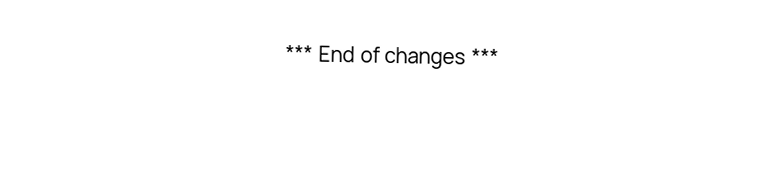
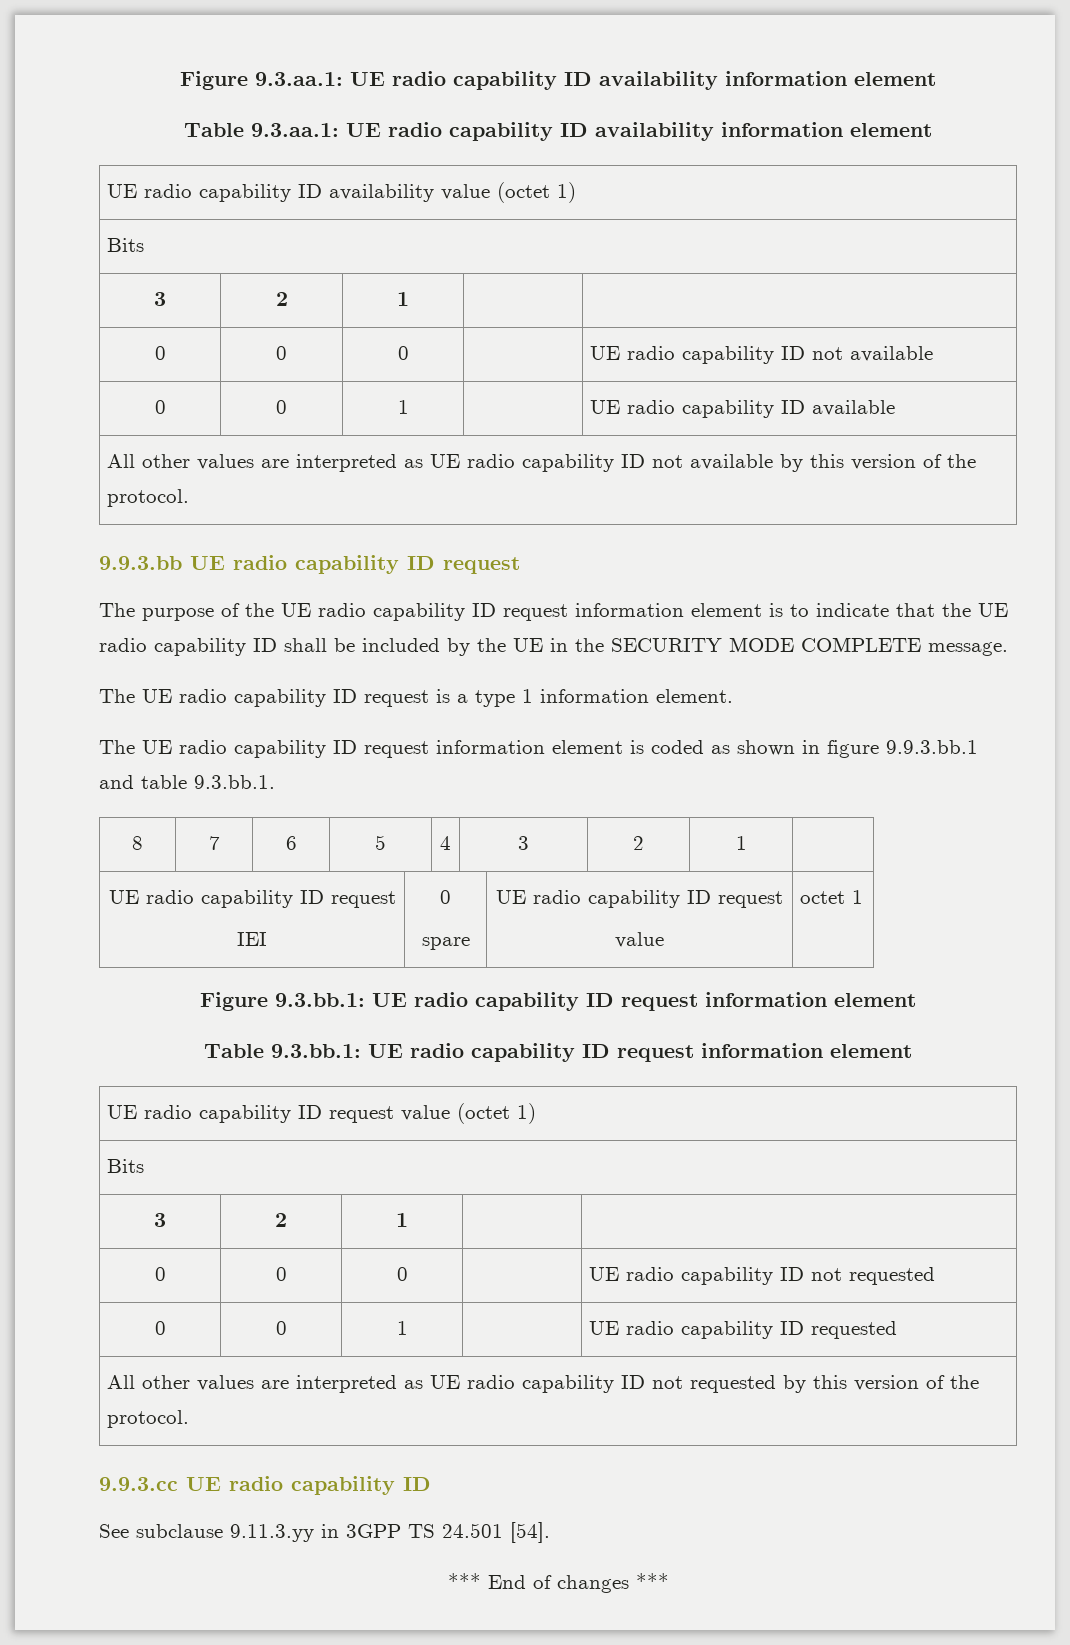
+ Figure 9.3.aa.1: UE radio capability ID availability information element
+ Table 9.3.aa.1: UE radio capability ID availability information element
+ UE radio capability ID availability value (octet 1)
+ Bits
+ 3 | 2 | 1 | |
+ 0 | 0 | 0 | | UE radio capability ID not available
+ 0 | 0 | 1 | | UE radio capability ID available
+ All other values are interpreted as UE radio capability ID not available by this version of the protocol.
+ 9.9.3.bb UE radio capability ID request
+ The purpose of the UE radio capability ID request information element is to indicate that the UE radio capability ID shall be included by the UE in the SECURITY MODE COMPLETE message.
+ The UE radio capability ID request is a type 1 information element.
+ The UE radio capability ID request information element is coded as shown in figure 9.9.3.bb.1 and table 9.3.bb.1.
+ 8 | 7 | 6 | 5 | 4 | 3 | 2 | 1 |
+ UE radio capability ID request
+ IEI | 0
+ spare | UE radio capability ID request
+ value | octet 1
+ Figure 9.3.bb.1: UE radio capability ID request information element
+ Table 9.3.bb.1: UE radio capability ID request information element
+ UE radio capability ID request value (octet 1)
+ Bits
+ 3 | 2 | 1 | |
+ 0 | 0 | 0 | | UE radio capability ID not requested
+ 0 | 0 | 1 | | UE radio capability ID requested
+ All other values are interpreted as UE radio capability ID not requested by this version of the protocol.
+ 9.9.3.cc UE radio capability ID
+ See subclause 9.11.3.yy in 3GPP TS 24.501 [54].

